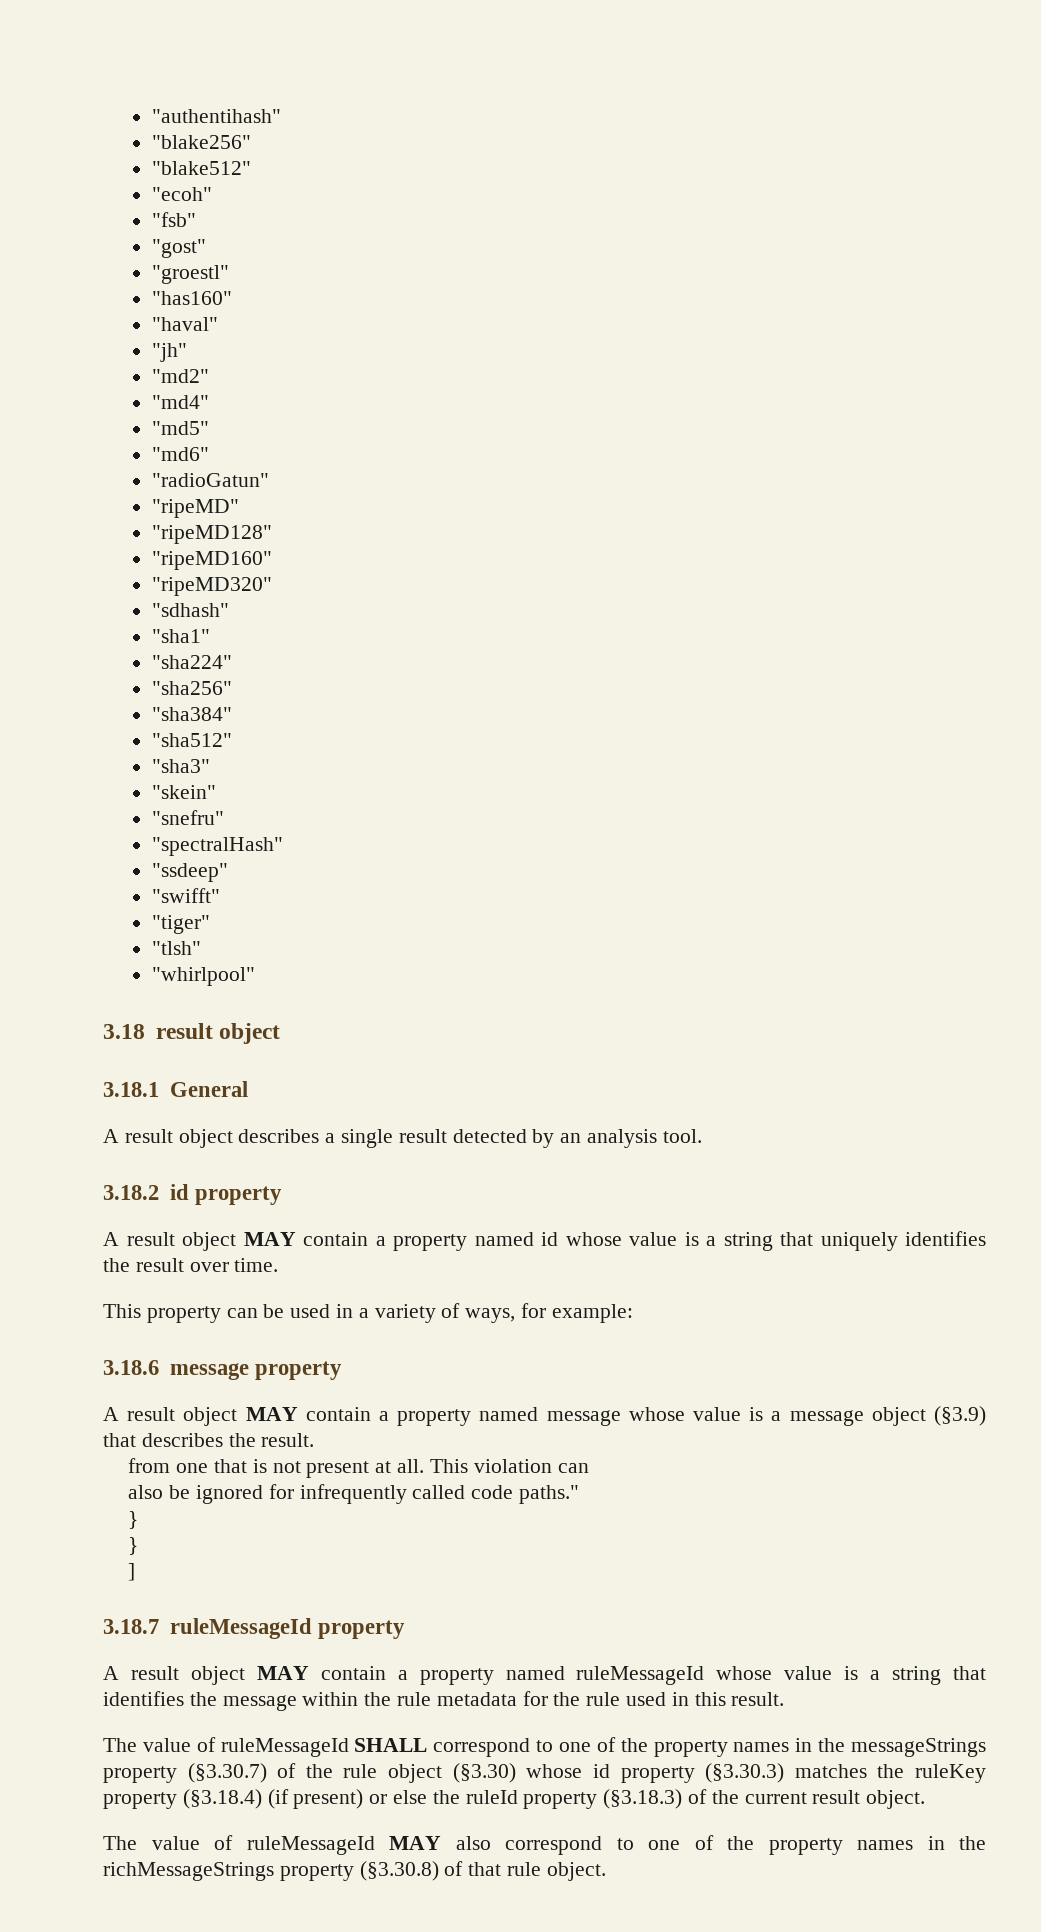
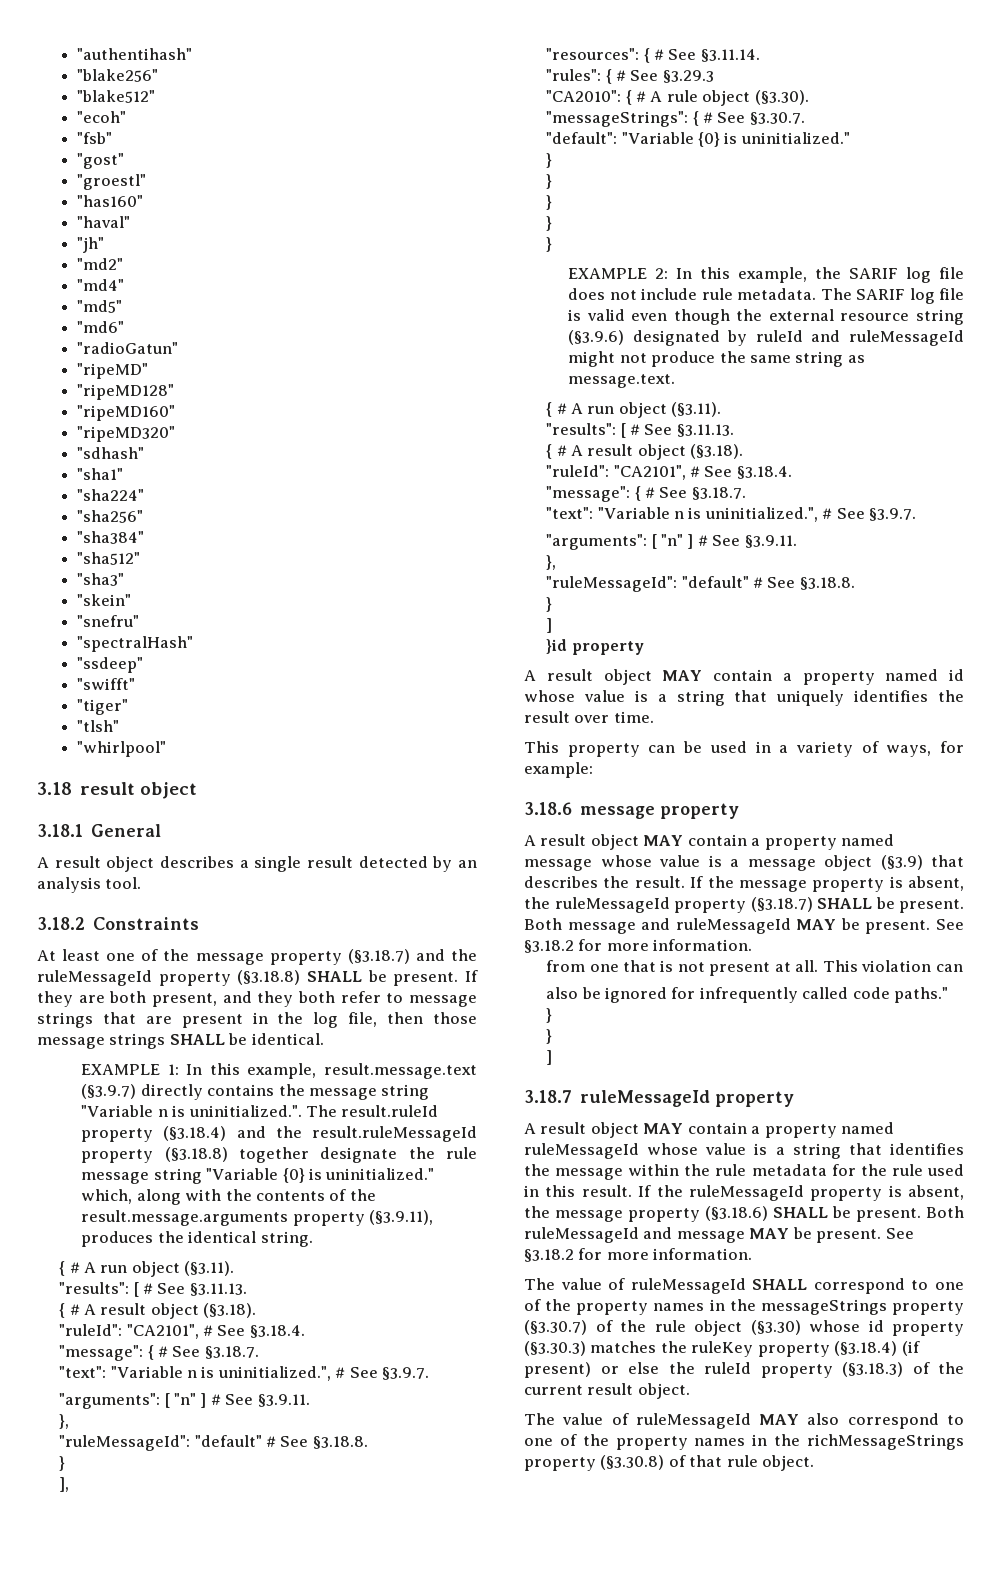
- 3.18.2 id property
+ 3.18.2 Constraints
+ At least one of the message property (§3.18.7) and the ruleMessageId property (§3.18.8) SHALL be present. If they are both present, and they both refer to message strings that are present in the log file, then those message strings SHALL be identical.
+ EXAMPLE 1: In this example, result.message.text (§3.9.7) directly contains the message string "Variable n is uninitialized.". The result.ruleId property (§3.18.4) and the result.ruleMessageId property (§3.18.8) together designate the rule message string "Variable {0} is uninitialized." which, along with the contents of the result.message.arguments property (§3.9.11), produces the identical string.
+ { # A run object (§3.11).
+ "results": [ # See §3.11.13.
+ { # A result object (§3.18).
+ "ruleId": "CA2101", # See §3.18.4.
+ "message": { # See §3.18.7.
+ "text": "Variable n is uninitialized.", # See §3.9.7.
+ "arguments": [ "n" ] # See §3.9.11.
+ },
+ "ruleMessageId": "default" # See §3.18.8.
+ }
+ ],
+ "resources": { # See §3.11.14.
+ "rules": { # See §3.29.3
+ "CA2010": { # A rule object (§3.30).
+ "messageStrings": { # See §3.30.7.
+ "default": "Variable {0} is uninitialized."
+ }
+ }
+ }
+ }
+ }
+ EXAMPLE 2: In this example, the SARIF log file does not include rule metadata. The SARIF log file is valid even though the external resource string (§3.9.6) designated by ruleId and ruleMessageId might not produce the same string as message.text.
+ { # A run object (§3.11).
+ "results": [ # See §3.11.13.
+ { # A result object (§3.18).
+ "ruleId": "CA2101", # See §3.18.4.
+ "message": { # See §3.18.7.
+ "text": "Variable n is uninitialized.", # See §3.9.7.
+ "arguments": [ "n" ] # See §3.9.11.
+ },
+ "ruleMessageId": "default" # See §3.18.8.
+ }
+ ]
+ }id property
+ If the message property is absent, the ruleMessageId property (§3.18.7) SHALL be present. Both message and ruleMessageId MAY be present. See §3.18.2 for more information.
+ If the ruleMessageId property is absent, the message property (§3.18.6) SHALL be present. Both ruleMessageId and message MAY be present. See §3.18.2 for more information.

